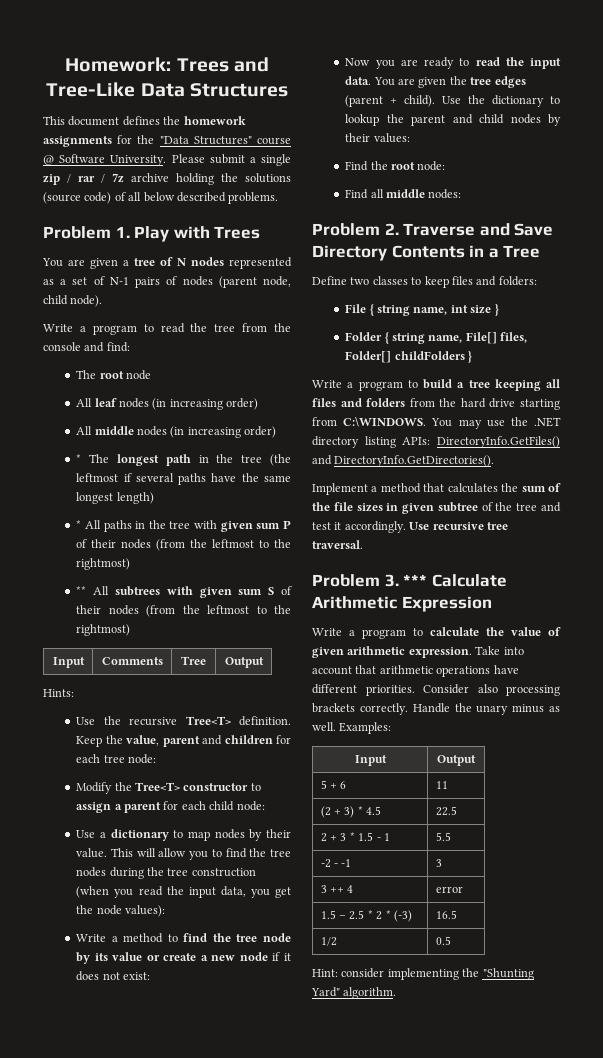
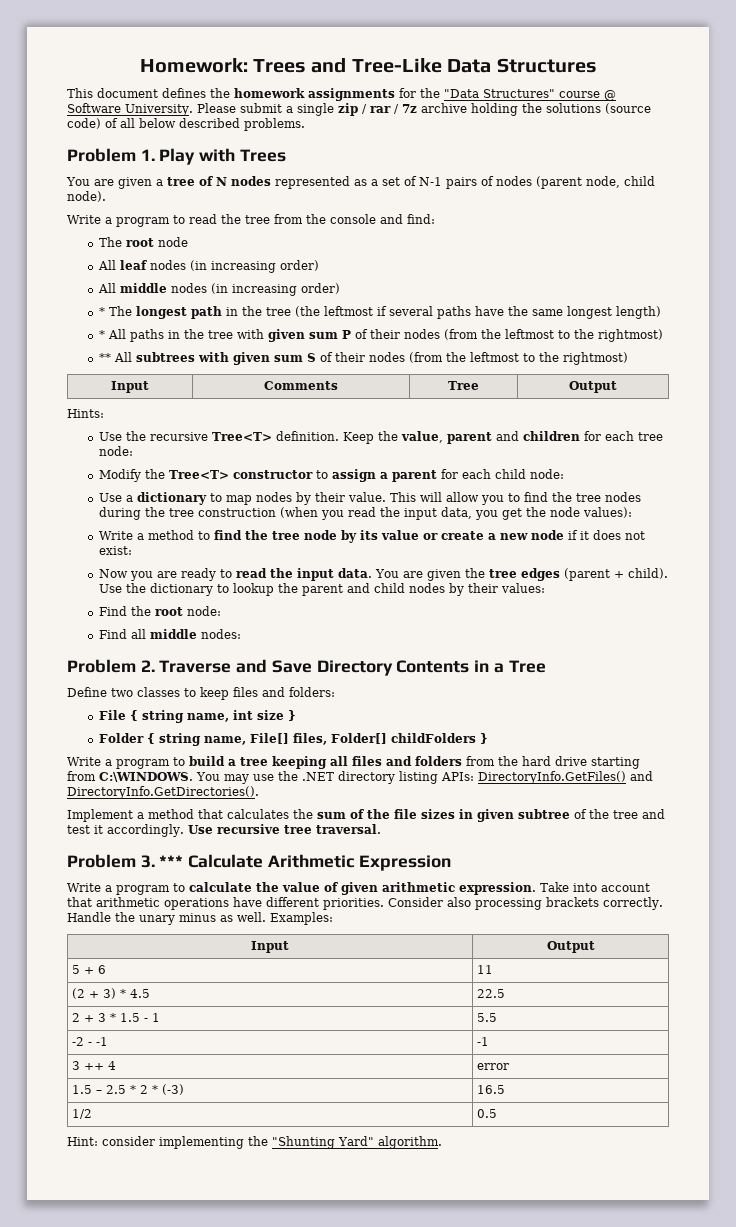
- -2 - -1 | 3
+ -2 - -1 | -1

